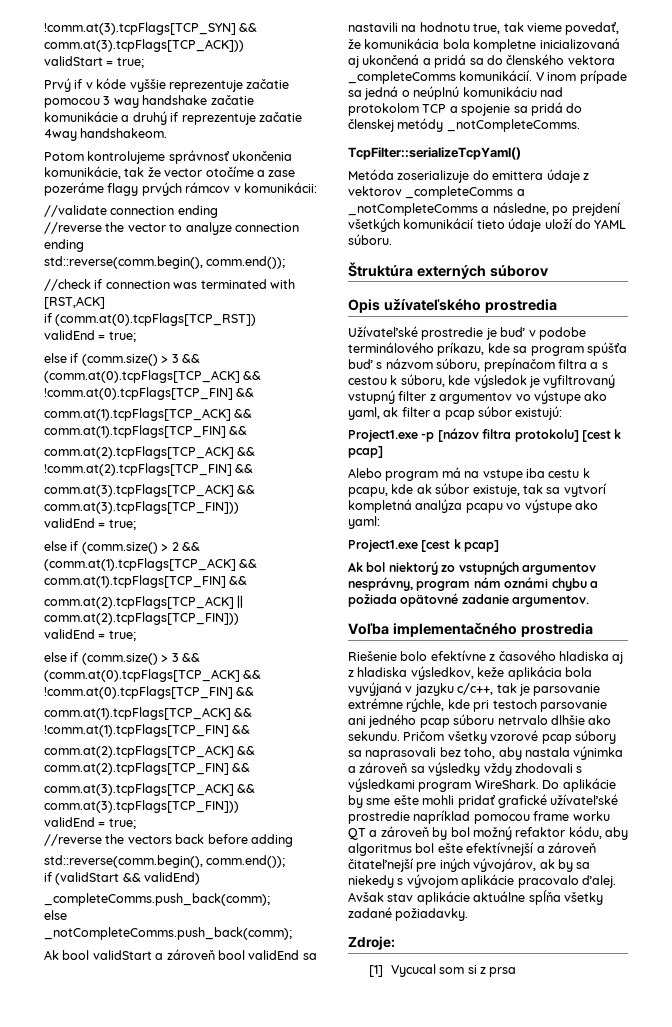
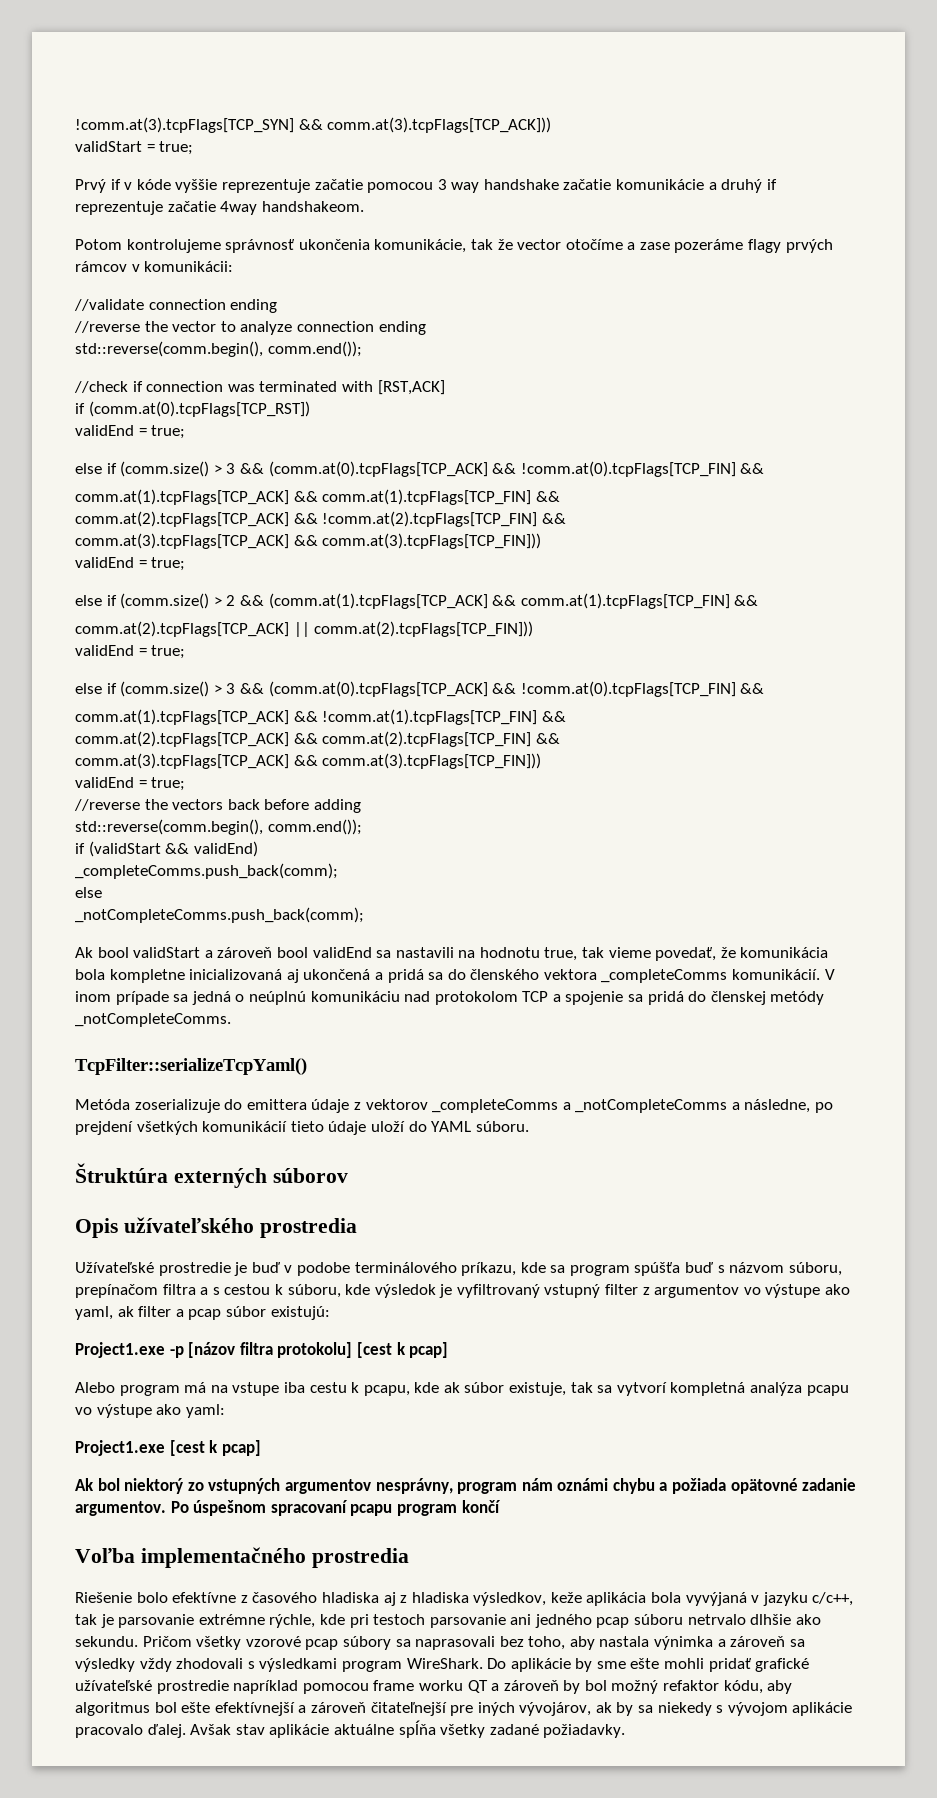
+ Po úspešnom spracovaní pcapu program končí
- Zdroje:
- [1] Vycucal som si z prsa

